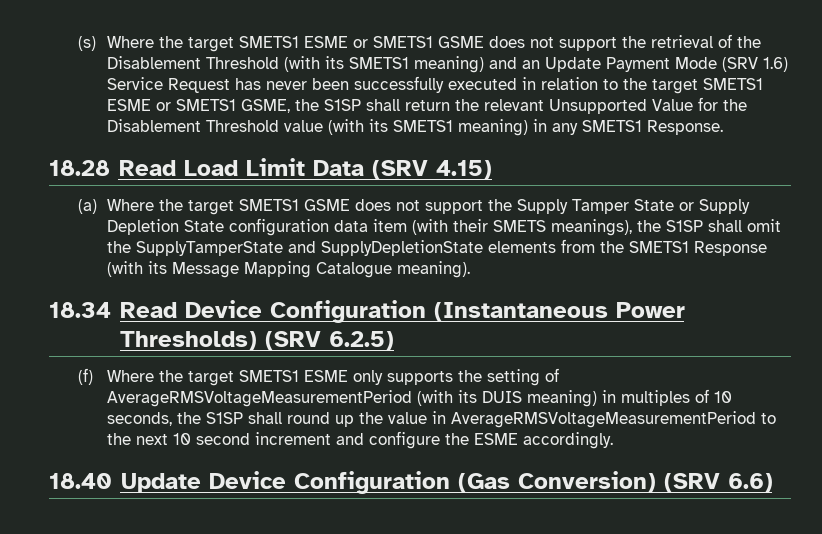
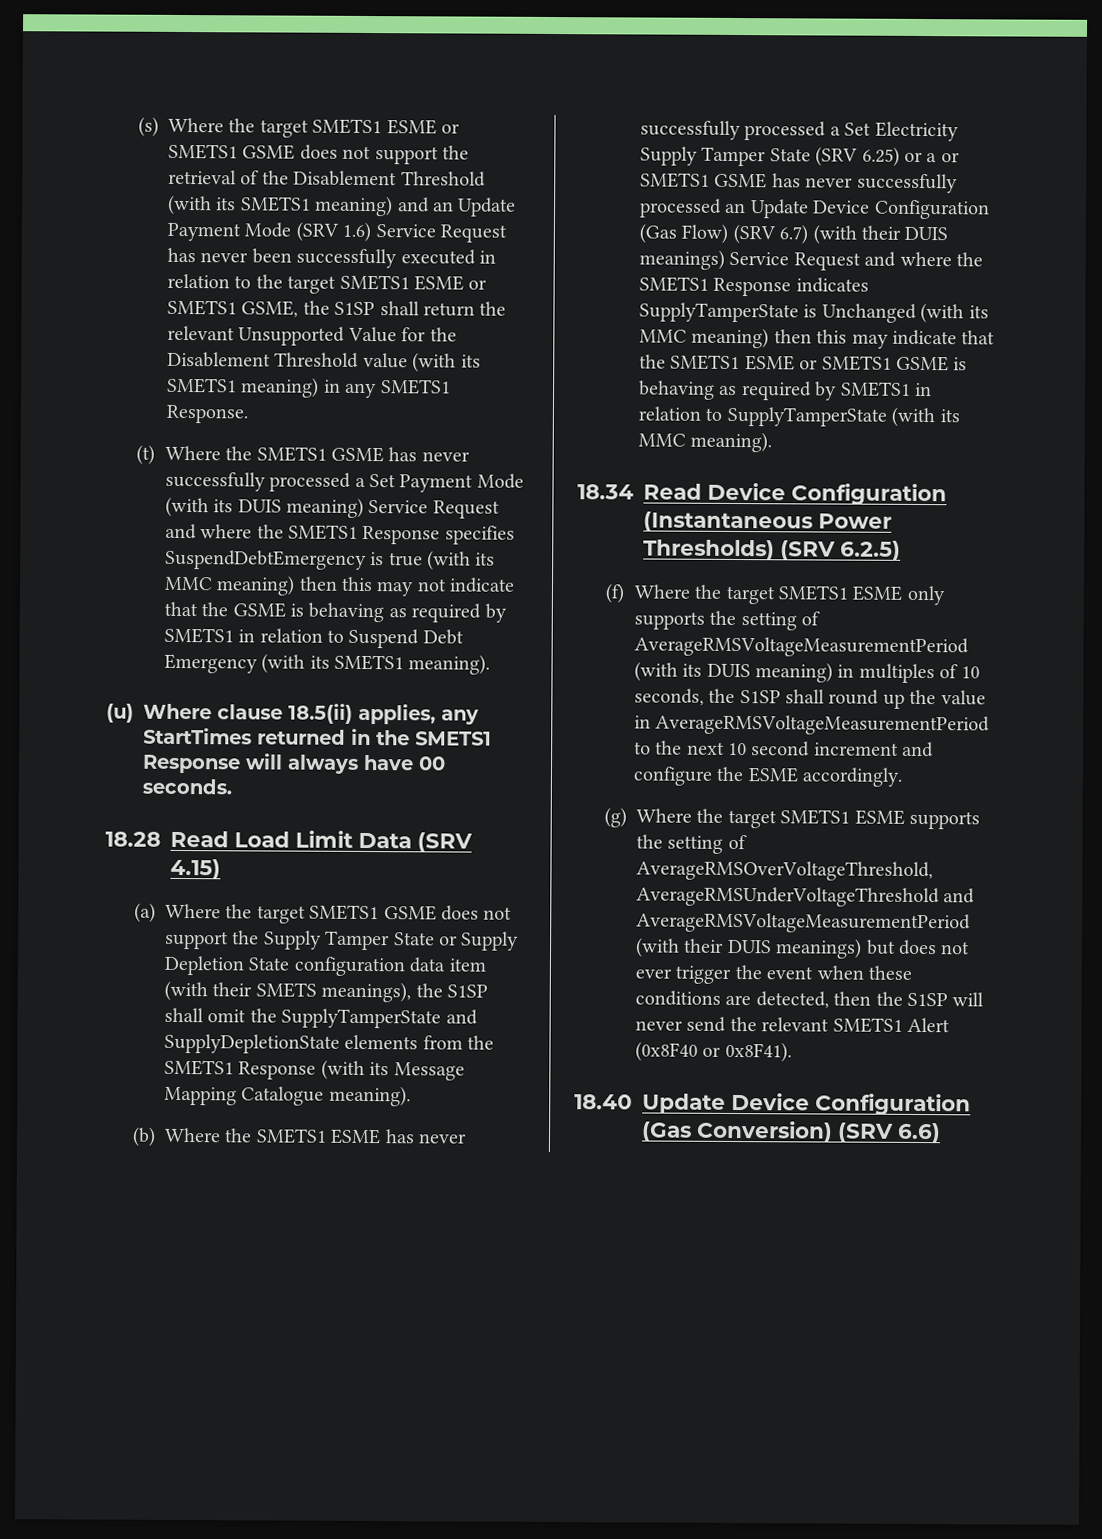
+ (t) Where the SMETS1 GSME has never successfully processed a Set Payment Mode (with its DUIS meaning) Service Request and where the SMETS1 Response specifies SuspendDebtEmergency is true (with its MMC meaning) then this may not indicate that the GSME is behaving as required by SMETS1 in relation to Suspend Debt Emergency (with its SMETS1 meaning).
+ (u) Where clause 18.5(ii) applies, any StartTimes returned in the SMETS1 Response will always have 00 seconds.
+ (b) Where the SMETS1 ESME has never successfully processed a Set Electricity Supply Tamper State (SRV 6.25) or a or SMETS1 GSME has never successfully processed an Update Device Configuration (Gas Flow) (SRV 6.7) (with their DUIS meanings) Service Request and where the SMETS1 Response indicates SupplyTamperState is Unchanged (with its MMC meaning) then this may indicate that the SMETS1 ESME or SMETS1 GSME is behaving as required by SMETS1 in relation to SupplyTamperState (with its MMC meaning).
+ (g) Where the target SMETS1 ESME supports the setting of AverageRMSOverVoltageThreshold, AverageRMSUnderVoltageThreshold and AverageRMSVoltageMeasurementPeriod (with their DUIS meanings) but does not ever trigger the event when these conditions are detected, then the S1SP will never send the relevant SMETS1 Alert (0x8F40 or 0x8F41).

